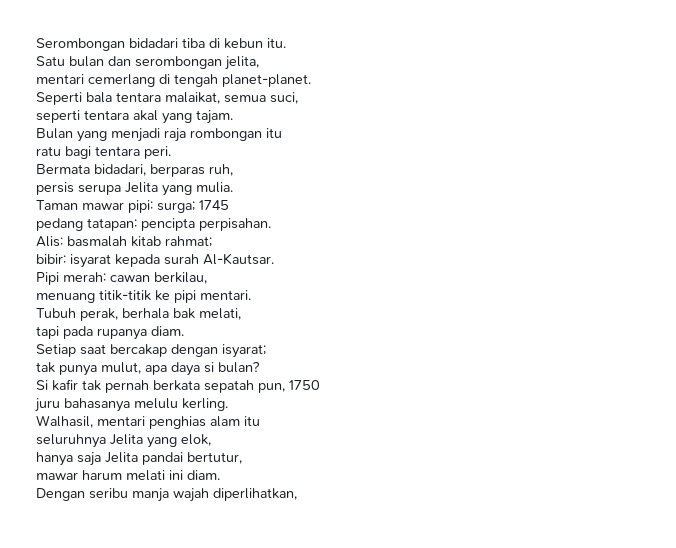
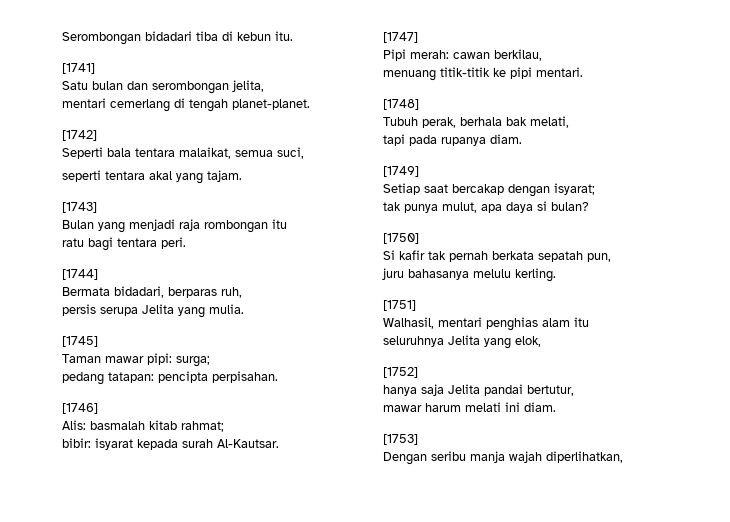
+ [1741]
+ [1742]
+ [1743]
+ [1744]
+ [1745]
- Taman mawar pipi: surga; 1745
+ Taman mawar pipi: surga;
+ [1746]
+ [1747]
+ [1748]
+ [1749]
+ [1750]
- Si kafir tak pernah berkata sepatah pun, 1750
+ Si kafir tak pernah berkata sepatah pun,
+ [1751]
+ [1752]
+ [1753]

